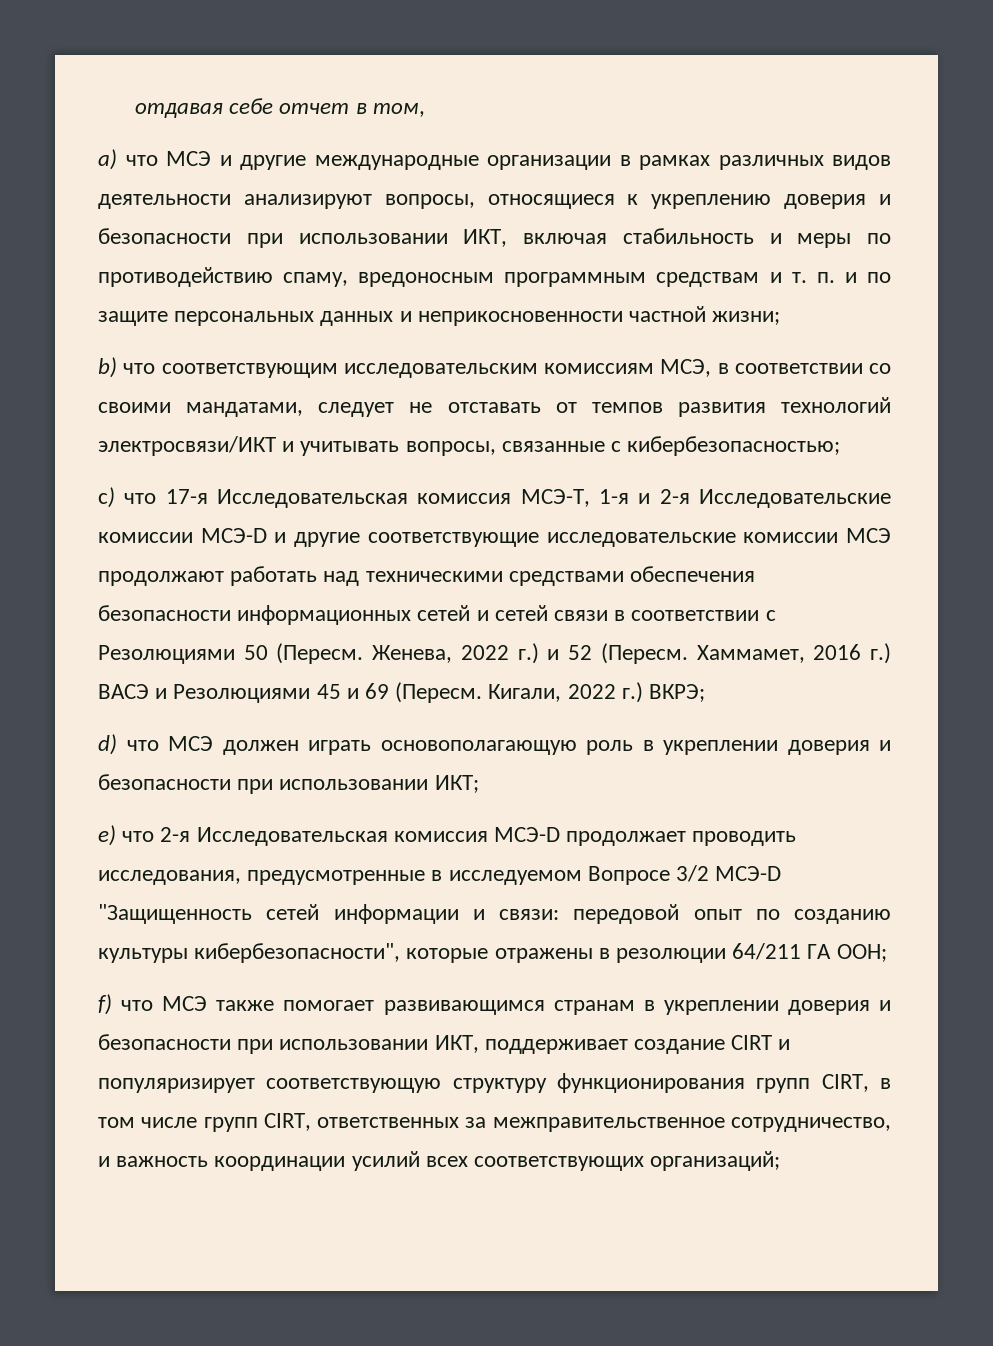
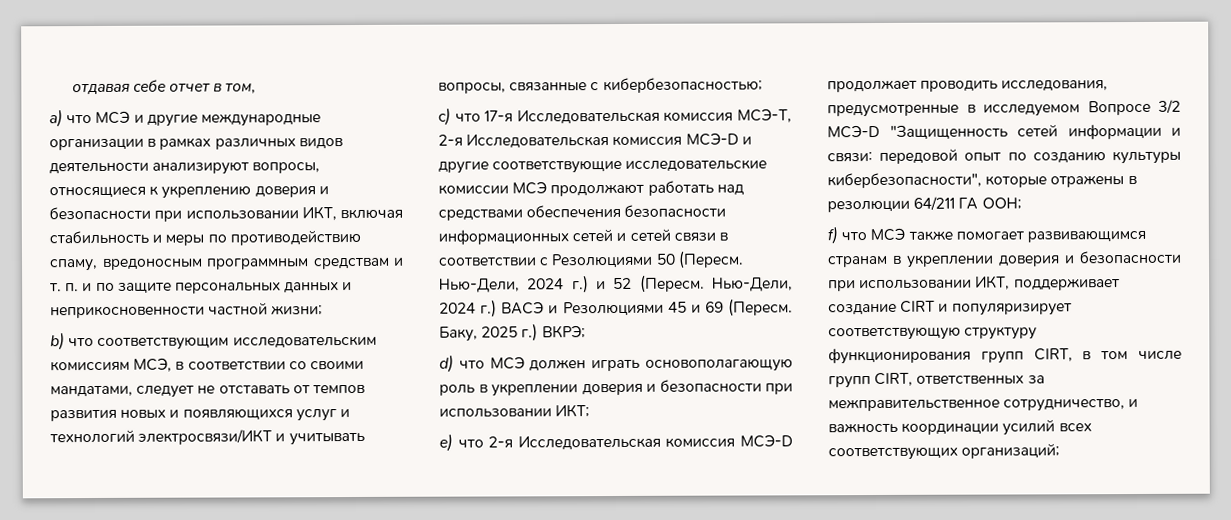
- b) что соответствующим исследовательским комиссиям МСЭ, в соответствии со своими мандатами, следует не отставать от темпов развития технологий электросвязи/ИКТ и учитывать вопросы, связанные с кибербезопасностью;
+ b) что соответствующим исследовательским комиссиям МСЭ, в соответствии со своими мандатами, следует не отставать от темпов развития новых и появляющихся услуг и технологий электросвязи/ИКТ и учитывать вопросы, связанные с кибербезопасностью;
- c) что 17-я Исследовательская комиссия МСЭ-Т, 1-я и 2-я Исследовательские комиссии МСЭ-D и другие соответствующие исследовательские комиссии МСЭ продолжают работать над техническими средствами обеспечения безопасности информационных сетей и сетей связи в соответствии с Резолюциями 50 (Пересм.
+ c) что 17-я Исследовательская комиссия МСЭ-Т, 2-я Исследовательская комиссия МСЭ-D и другие соответствующие исследовательские комиссии МСЭ продолжают работать над средствами обеспечения безопасности информационных сетей и сетей связи в соответствии с Резолюциями 50 (Пересм.
- Женева, 2022 г.) и 52 (Пересм.
+ Нью-Дели, 2024 г.) и 52 (Пересм.
- Хаммамет, 2016 г.) ВАСЭ и Резолюциями 45 и 69 (Пересм.
+ Нью-Дели, 2024 г.) ВАСЭ и Резолюциями 45 и 69 (Пересм.
- Кигали, 2022 г.) ВКРЭ;
+ Баку, 2025 г.) ВКРЭ;

